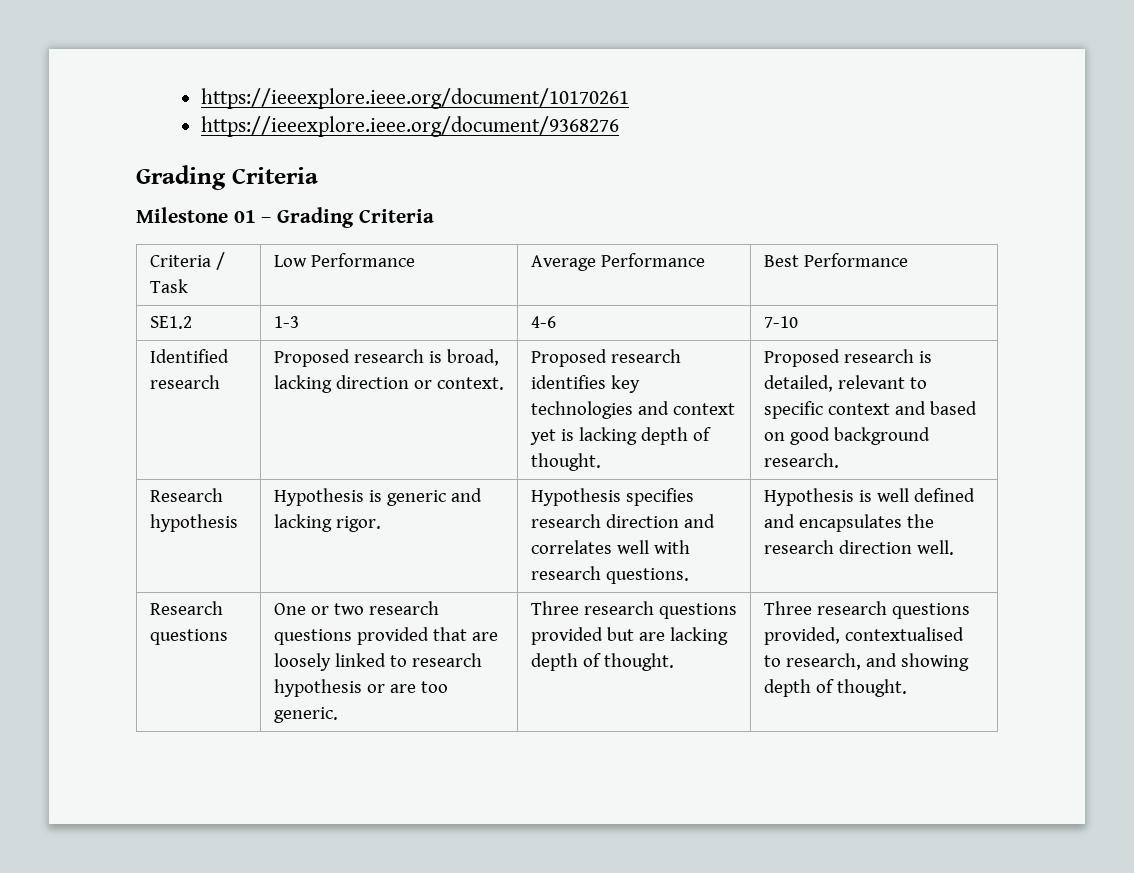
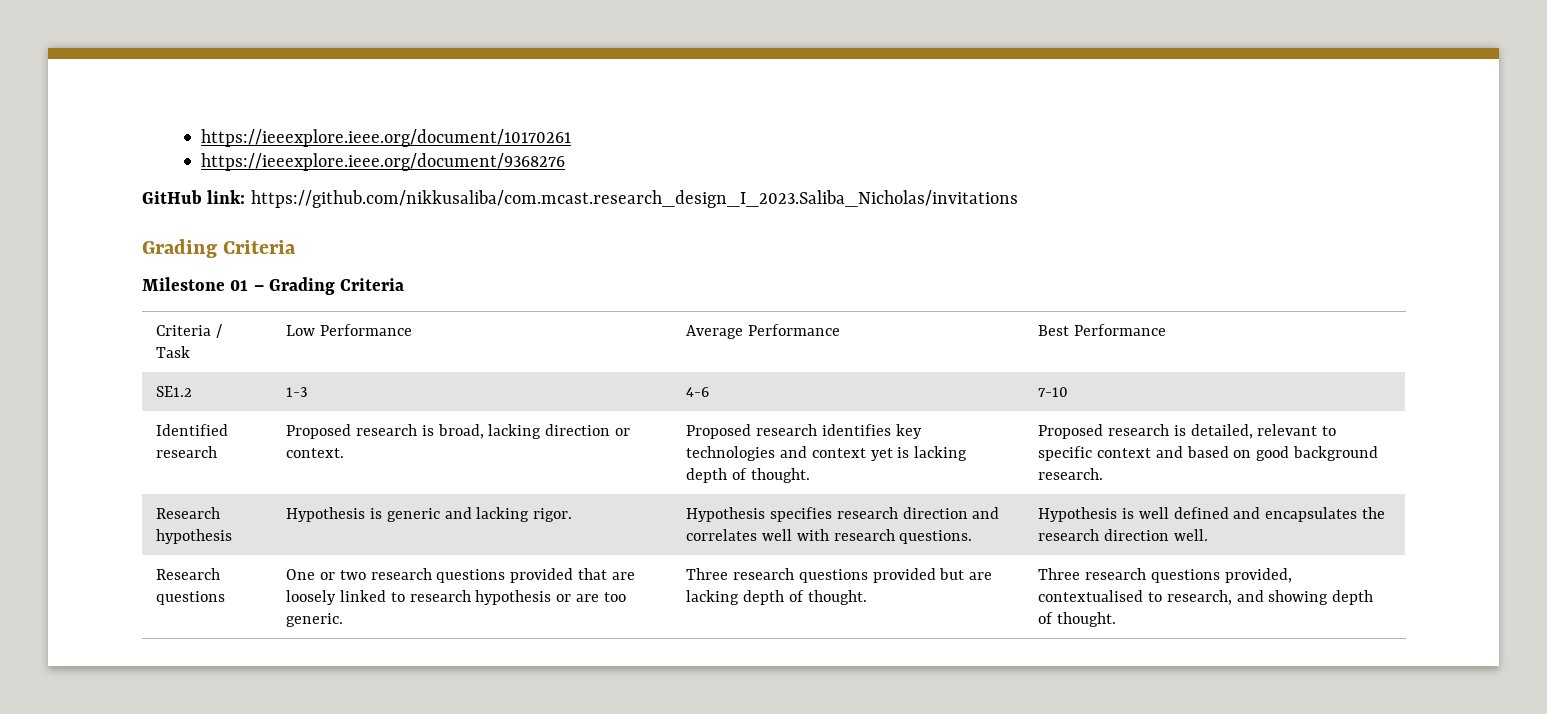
+ GitHub link: https://github.com/nikkusaliba/com.mcast.research_design_I_2023.Saliba_Nicholas/invitations

